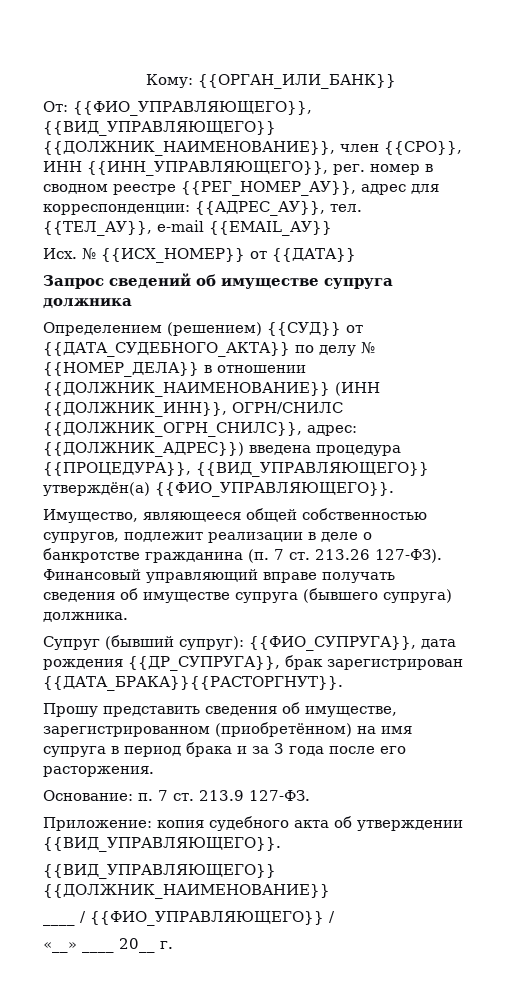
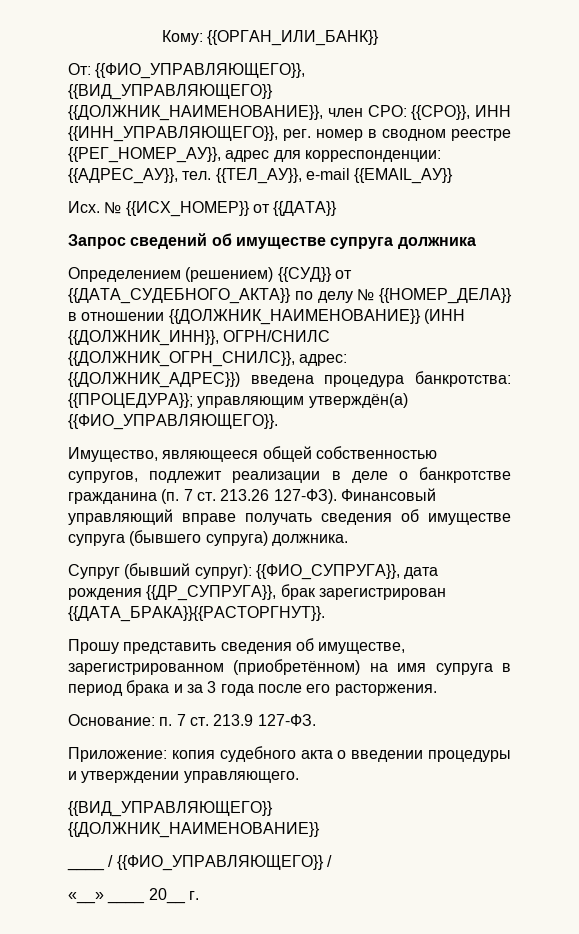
- От: {{ФИО_УПРАВЛЯЮЩЕГО}}, {{ВИД_УПРАВЛЯЮЩЕГО}} {{ДОЛЖНИК_НАИМЕНОВАНИЕ}}, член {{СРО}}, ИНН {{ИНН_УПРАВЛЯЮЩЕГО}}, рег. номер в сводном реестре {{РЕГ_НОМЕР_АУ}}, адрес для корреспонденции: {{АДРЕС_АУ}}, тел.
+ От: {{ФИО_УПРАВЛЯЮЩЕГО}}, {{ВИД_УПРАВЛЯЮЩЕГО}} {{ДОЛЖНИК_НАИМЕНОВАНИЕ}}, член СРО: {{СРО}}, ИНН {{ИНН_УПРАВЛЯЮЩЕГО}}, рег. номер в сводном реестре {{РЕГ_НОМЕР_АУ}}, адрес для корреспонденции: {{АДРЕС_АУ}}, тел.
- Определением (решением) {{СУД}} от {{ДАТА_СУДЕБНОГО_АКТА}} по делу № {{НОМЕР_ДЕЛА}} в отношении {{ДОЛЖНИК_НАИМЕНОВАНИЕ}} (ИНН {{ДОЛЖНИК_ИНН}}, ОГРН/СНИЛС {{ДОЛЖНИК_ОГРН_СНИЛС}}, адрес: {{ДОЛЖНИК_АДРЕС}}) введена процедура {{ПРОЦЕДУРА}}, {{ВИД_УПРАВЛЯЮЩЕГО}} утверждён(а) {{ФИО_УПРАВЛЯЮЩЕГО}}.
+ Определением (решением) {{СУД}} от {{ДАТА_СУДЕБНОГО_АКТА}} по делу № {{НОМЕР_ДЕЛА}} в отношении {{ДОЛЖНИК_НАИМЕНОВАНИЕ}} (ИНН {{ДОЛЖНИК_ИНН}}, ОГРН/СНИЛС {{ДОЛЖНИК_ОГРН_СНИЛС}}, адрес: {{ДОЛЖНИК_АДРЕС}}) введена процедура банкротства: {{ПРОЦЕДУРА}}; управляющим утверждён(а) {{ФИО_УПРАВЛЯЮЩЕГО}}.
- Приложение: копия судебного акта об утверждении {{ВИД_УПРАВЛЯЮЩЕГО}}.
+ Приложение: копия судебного акта о введении процедуры и утверждении управляющего.

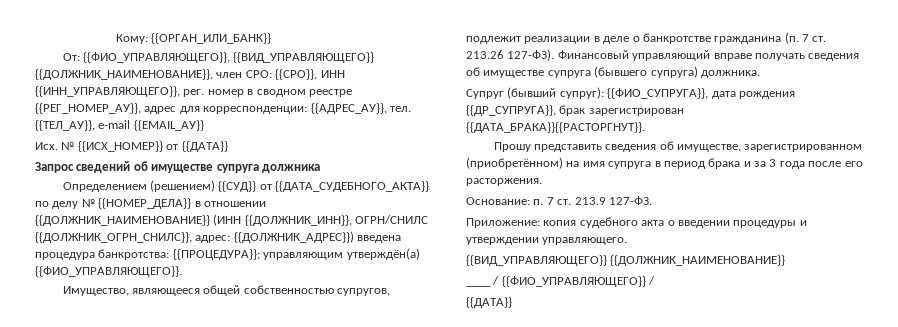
  ____ / {{ФИО_УПРАВЛЯЮЩЕГО}} /
- «__» ____ 20__ г.
+ {{ДАТА}}

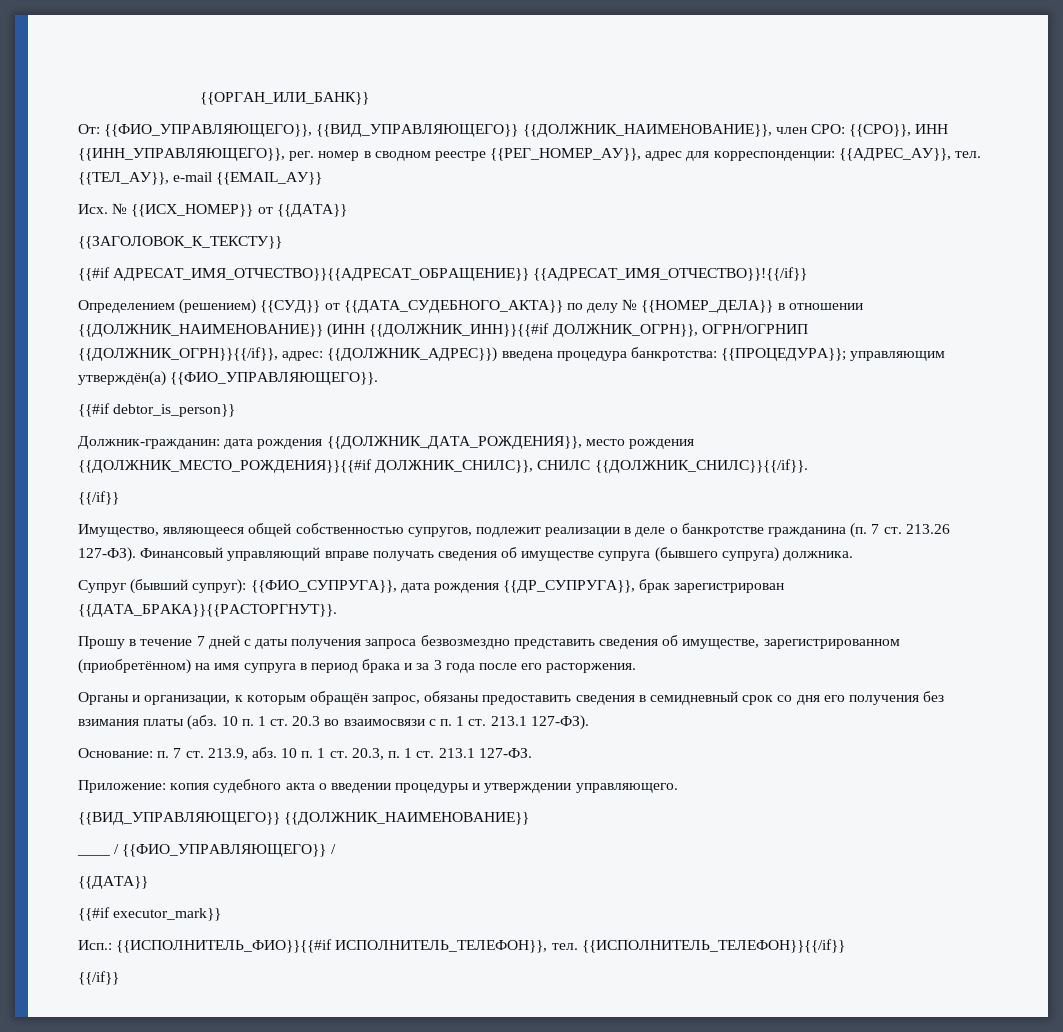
- Кому: {{ОРГАН_ИЛИ_БАНК}}
+ {{ОРГАН_ИЛИ_БАНК}}
- Запрос сведений об имуществе супруга должника
+ {{ЗАГОЛОВОК_К_ТЕКСТУ}}
+ {{#if АДРЕСАТ_ИМЯ_ОТЧЕСТВО}}{{АДРЕСАТ_ОБРАЩЕНИЕ}} {{АДРЕСАТ_ИМЯ_ОТЧЕСТВО}}!{{/if}}
- Определением (решением) {{СУД}} от {{ДАТА_СУДЕБНОГО_АКТА}} по делу № {{НОМЕР_ДЕЛА}} в отношении {{ДОЛЖНИК_НАИМЕНОВАНИЕ}} (ИНН {{ДОЛЖНИК_ИНН}}, ОГРН/СНИЛС {{ДОЛЖНИК_ОГРН_СНИЛС}}, адрес: {{ДОЛЖНИК_АДРЕС}}) введена процедура банкротства: {{ПРОЦЕДУРА}}; управляющим утверждён(а) {{ФИО_УПРАВЛЯЮЩЕГО}}.
+ Определением (решением) {{СУД}} от {{ДАТА_СУДЕБНОГО_АКТА}} по делу № {{НОМЕР_ДЕЛА}} в отношении {{ДОЛЖНИК_НАИМЕНОВАНИЕ}} (ИНН {{ДОЛЖНИК_ИНН}}{{#if ДОЛЖНИК_ОГРН}}, ОГРН/ОГРНИП {{ДОЛЖНИК_ОГРН}}{{/if}}, адрес: {{ДОЛЖНИК_АДРЕС}}) введена процедура банкротства: {{ПРОЦЕДУРА}}; управляющим утверждён(а) {{ФИО_УПРАВЛЯЮЩЕГО}}.
+ {{#if debtor_is_person}}
+ Должник-гражданин: дата рождения {{ДОЛЖНИК_ДАТА_РОЖДЕНИЯ}}, место рождения {{ДОЛЖНИК_МЕСТО_РОЖДЕНИЯ}}{{#if ДОЛЖНИК_СНИЛС}}, СНИЛС {{ДОЛЖНИК_СНИЛС}}{{/if}}.
+ {{/if}}
- Прошу представить сведения об имуществе, зарегистрированном (приобретённом) на имя супруга в период брака и за 3 года после его расторжения.
+ Прошу в течение 7 дней с даты получения запроса безвозмездно представить сведения об имуществе, зарегистрированном (приобретённом) на имя супруга в период брака и за 3 года после его расторжения.
- Основание: п. 7 ст. 213.9 127-ФЗ.
+ Органы и организации, к которым обращён запрос, обязаны предоставить сведения в семидневный срок со дня его получения без взимания платы (абз. 10 п. 1 ст. 20.3 во взаимосвязи с п. 1 ст. 213.1 127-ФЗ).
+ Основание: п. 7 ст. 213.9, абз. 10 п. 1 ст. 20.3, п. 1 ст. 213.1 127-ФЗ.
+ {{#if executor_mark}}
+ Исп.: {{ИСПОЛНИТЕЛЬ_ФИО}}{{#if ИСПОЛНИТЕЛЬ_ТЕЛЕФОН}}, тел. {{ИСПОЛНИТЕЛЬ_ТЕЛЕФОН}}{{/if}}
+ {{/if}}

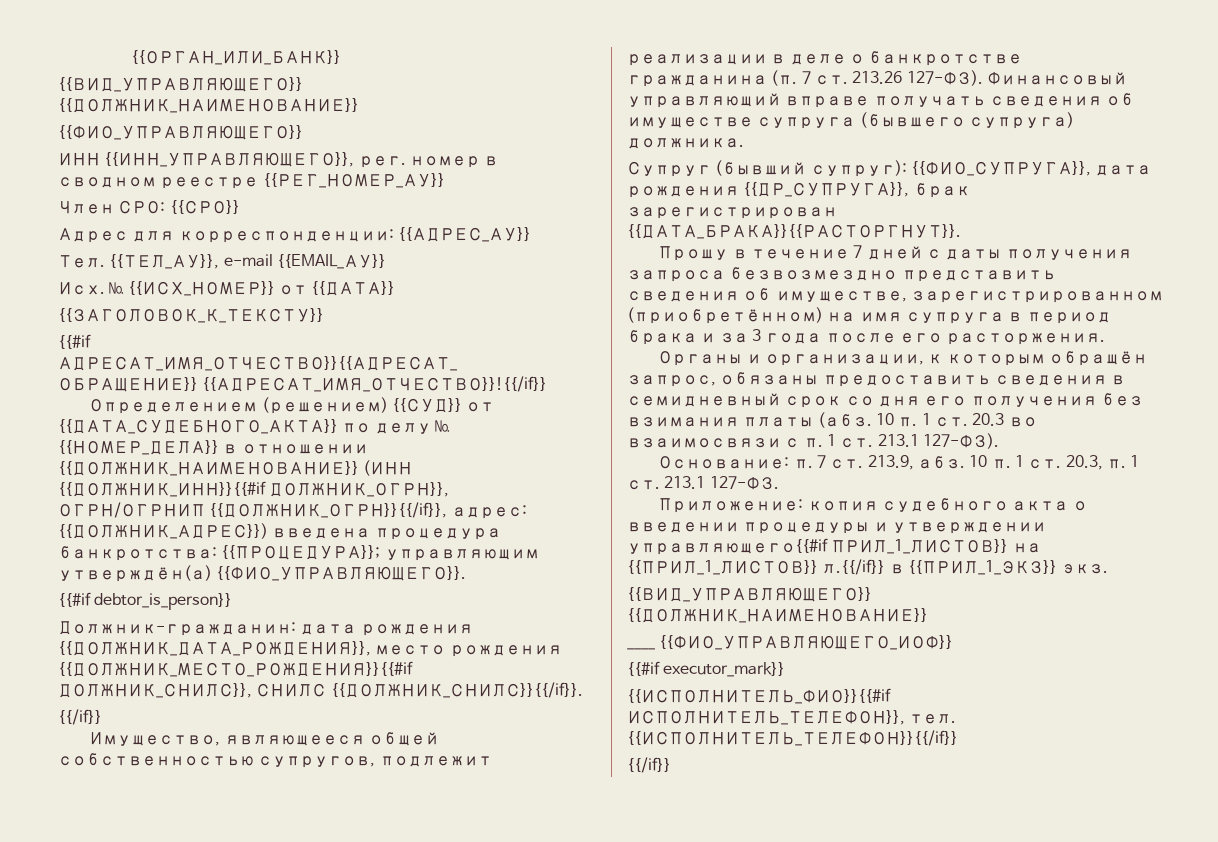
  {{ОРГАН_ИЛИ_БАНК}}
- От: {{ФИО_УПРАВЛЯЮЩЕГО}}, {{ВИД_УПРАВЛЯЮЩЕГО}} {{ДОЛЖНИК_НАИМЕНОВАНИЕ}}, член СРО: {{СРО}}, ИНН {{ИНН_УПРАВЛЯЮЩЕГО}}, рег. номер в сводном реестре {{РЕГ_НОМЕР_АУ}}, адрес для корреспонденции: {{АДРЕС_АУ}}, тел. {{ТЕЛ_АУ}}, e-mail {{EMAIL_АУ}}
+ {{ВИД_УПРАВЛЯЮЩЕГО}} {{ДОЛЖНИК_НАИМЕНОВАНИЕ}}
+ {{ФИО_УПРАВЛЯЮЩЕГО}}
+ ИНН {{ИНН_УПРАВЛЯЮЩЕГО}}, рег. номер в сводном реестре {{РЕГ_НОМЕР_АУ}}
+ Член СРО: {{СРО}}
+ Адрес для корреспонденции: {{АДРЕС_АУ}}
+ Тел. {{ТЕЛ_АУ}}, e-mail {{EMAIL_АУ}}
- Приложение: копия судебного акта о введении процедуры и утверждении управляющего.
+ Приложение: копия судебного акта о введении процедуры и утверждении управляющего{{#if ПРИЛ_1_ЛИСТОВ}} на {{ПРИЛ_1_ЛИСТОВ}} л.{{/if}} в {{ПРИЛ_1_ЭКЗ}} экз.
- ____ / {{ФИО_УПРАВЛЯЮЩЕГО}} /
- {{ДАТА}}
+ ____ {{ФИО_УПРАВЛЯЮЩЕГО_ИОФ}}
- Исп.: {{ИСПОЛНИТЕЛЬ_ФИО}}{{#if ИСПОЛНИТЕЛЬ_ТЕЛЕФОН}}, тел.
+ {{ИСПОЛНИТЕЛЬ_ФИО}}{{#if ИСПОЛНИТЕЛЬ_ТЕЛЕФОН}}, тел.

